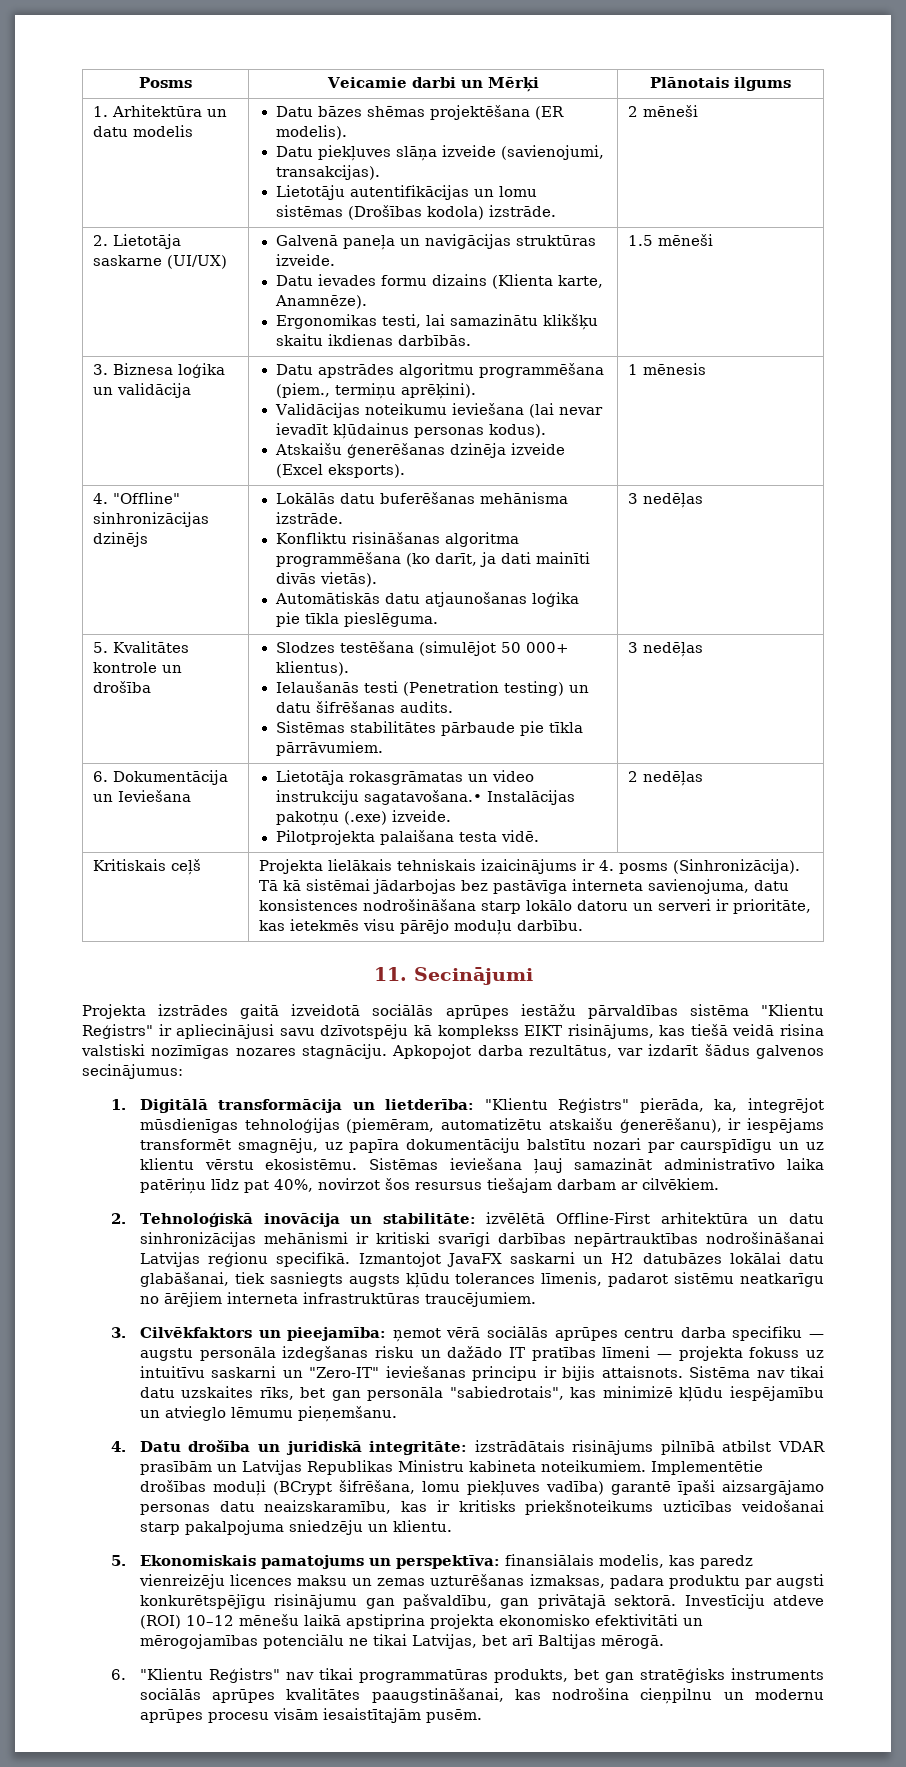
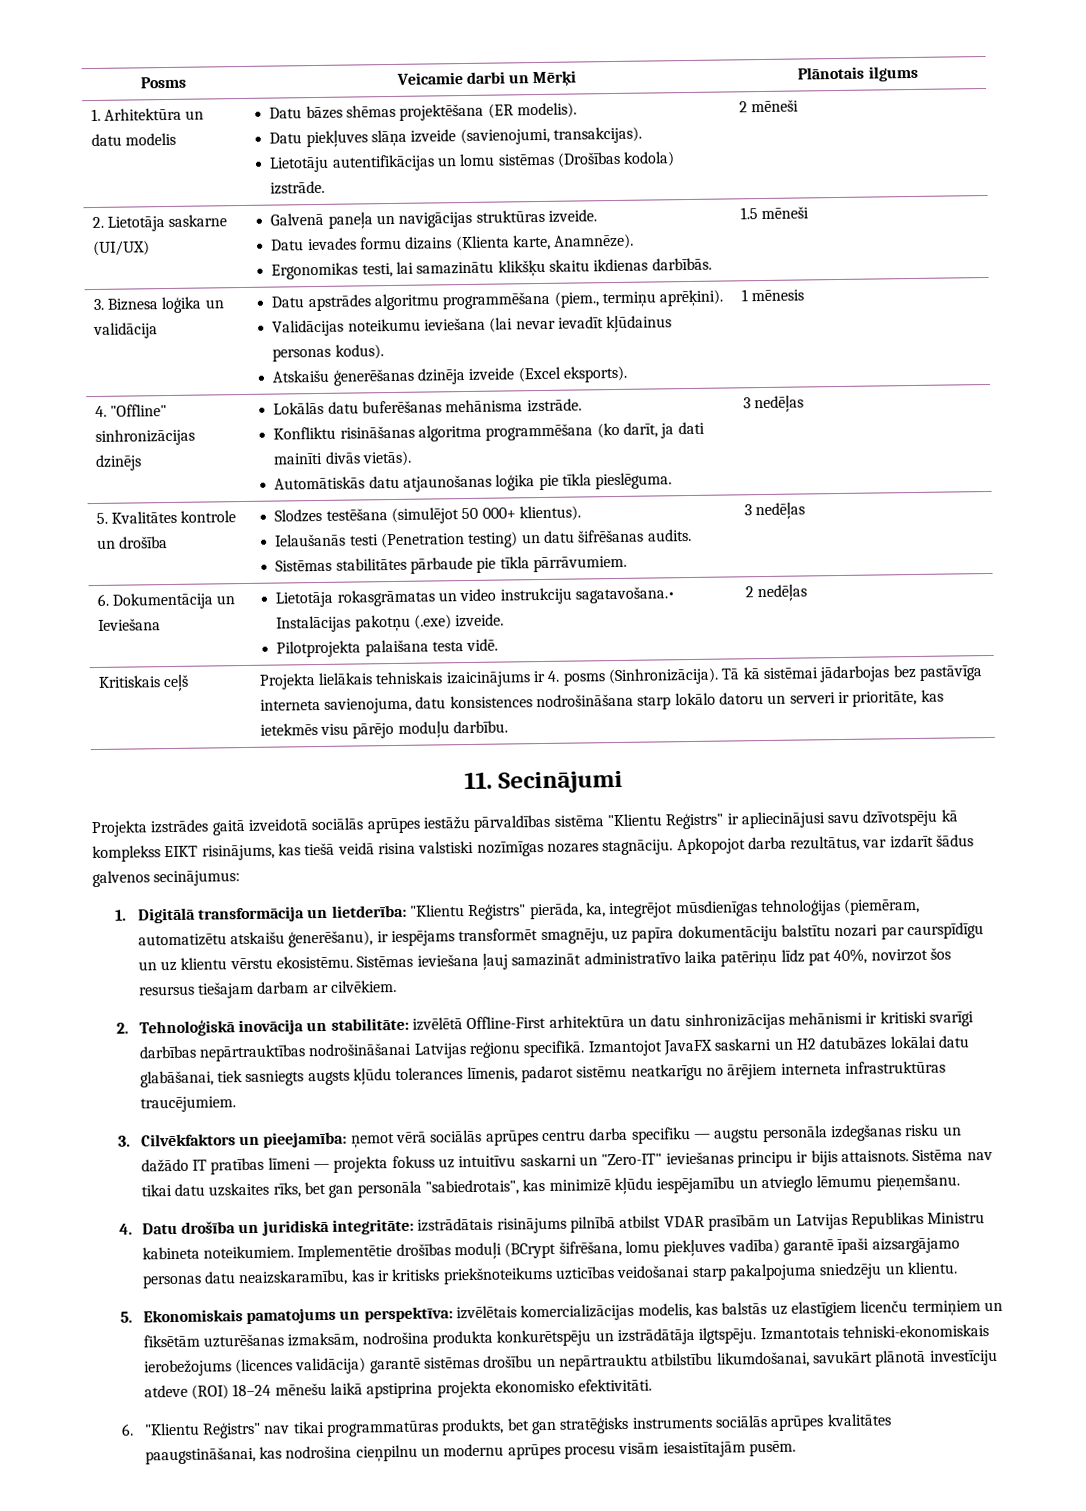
- 5. Ekonomiskais pamatojums un perspektīva: finansiālais modelis, kas paredz vienreizēju licences maksu un zemas uzturēšanas izmaksas, padara produktu par augsti konkurētspējīgu risinājumu gan pašvaldību, gan privātajā sektorā. Investīciju atdeve (ROI) 10–12 mēnešu laikā apstiprina projekta ekonomisko efektivitāti un mērogojamības potenciālu ne tikai Latvijas, bet arī Baltijas mērogā.
+ 5. Ekonomiskais pamatojums un perspektīva: izvēlētais komercializācijas modelis, kas balstās uz elastīgiem licenču termiņiem un fiksētām uzturēšanas izmaksām, nodrošina produkta konkurētspēju un izstrādātāja ilgtspēju. Izmantotais tehniski-ekonomiskais ierobežojums (licences validācija) garantē sistēmas drošību un nepārtrauktu atbilstību likumdošanai, savukārt plānotā investīciju atdeve (ROI) 18–24 mēnešu laikā apstiprina projekta ekonomisko efektivitāti.

